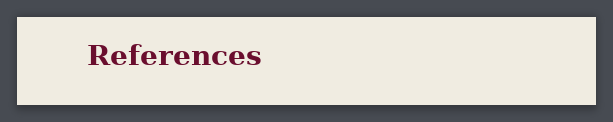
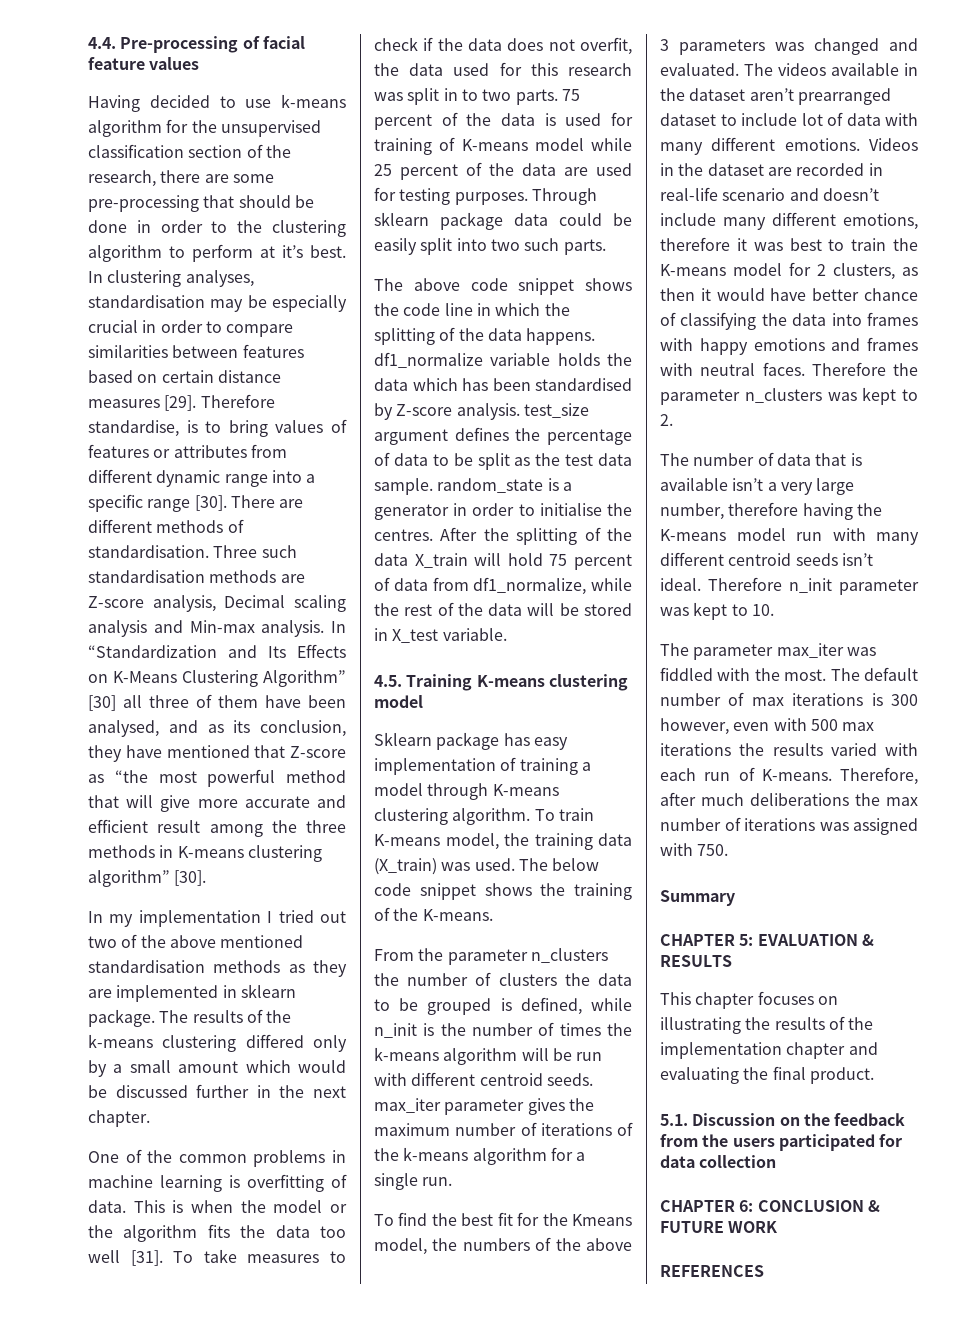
- References
+ 4.4. Pre-processing of facial feature values
+ Having decided to use k-means algorithm for the unsupervised classification section of the research, there are some pre-processing that should be done in order to the clustering algorithm to perform at it’s best. In clustering analyses, standardisation may be especially crucial in order to compare similarities between features based on certain distance measures [29]. Therefore standardise, is to bring values of features or attributes from different dynamic range into a specific range [30]. There are different methods of standardisation. Three such standardisation methods are Z-score analysis, Decimal scaling analysis and Min-max analysis. In “Standardization and Its Effects on K-Means Clustering Algorithm” [30] all three of them have been analysed, and as its conclusion, they have mentioned that Z-score as “the most powerful method that will give more accurate and efficient result among the three methods in K-means clustering algorithm” [30].
+ In my implementation I tried out two of the above mentioned standardisation methods as they are implemented in sklearn package. The results of the k-means clustering differed only by a small amount which would be discussed further in the next chapter.
+ One of the common problems in machine learning is overfitting of data. This is when the model or the algorithm fits the data too well [31]. To take measures to check if the data does not overfit, the data used for this research was split in to two parts. 75 percent of the data is used for training of K-means model while 25 percent of the data are used for testing purposes. Through sklearn package data could be easily split into two such parts.
+ The above code snippet shows the code line in which the splitting of the data happens. df1_normalize variable holds the data which has been standardised by Z-score analysis. test_size argument defines the percentage of data to be split as the test data sample. random_state is a generator in order to initialise the centres. After the splitting of the data X_train will hold 75 percent of data from df1_normalize, while the rest of the data will be stored in X_test variable.
+ 4.5. Training K-means clustering model
+ Sklearn package has easy implementation of training a model through K-means clustering algorithm. To train K-means model, the training data (X_train) was used. The below code snippet shows the training of the K-means.
+ From the parameter n_clusters the number of clusters the data to be grouped is defined, while n_init is the number of times the k-means algorithm will be run with different centroid seeds. max_iter parameter gives the maximum number of iterations of the k-means algorithm for a single run.
+ To find the best fit for the Kmeans model, the numbers of the above 3 parameters was changed and evaluated. The videos available in the dataset aren’t prearranged dataset to include lot of data with many different emotions. Videos in the dataset are recorded in real-life scenario and doesn’t include many different emotions, therefore it was best to train the K-means model for 2 clusters, as then it would have better chance of classifying the data into frames with happy emotions and frames with neutral faces. Therefore the parameter n_clusters was kept to 2.
+ The number of data that is available isn’t a very large number, therefore having the K-means model run with many different centroid seeds isn’t ideal. Therefore n_init parameter was kept to 10.
+ The parameter max_iter was fiddled with the most. The default number of max iterations is 300 however, even with 500 max iterations the results varied with each run of K-means. Therefore, after much deliberations the max number of iterations was assigned with 750.
+ Summary
+ CHAPTER 5: EVALUATION & RESULTS
+ This chapter focuses on illustrating the results of the implementation chapter and evaluating the final product.
+ 5.1. Discussion on the feedback from the users participated for data collection
+ CHAPTER 6: CONCLUSION & FUTURE WORK
+ REFERENCES

